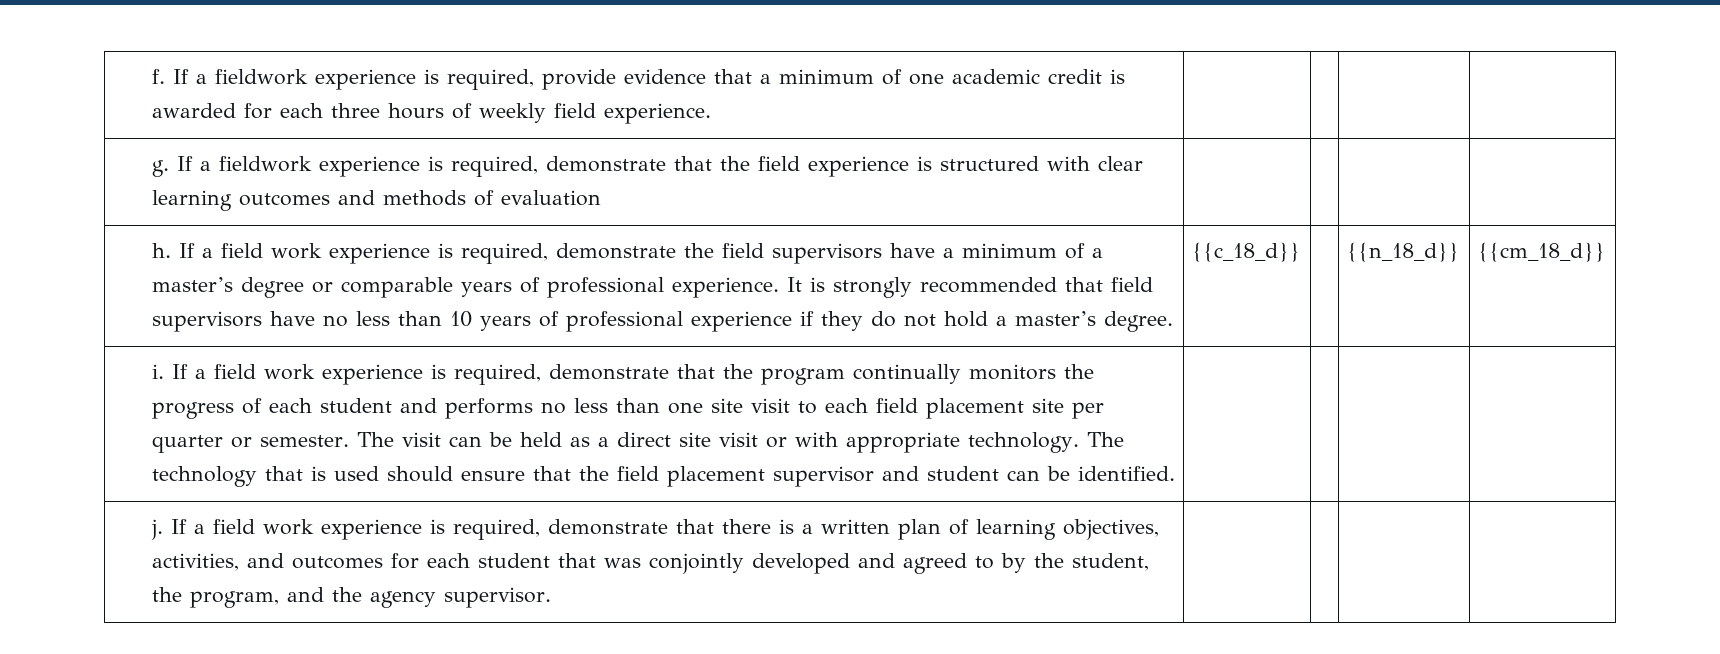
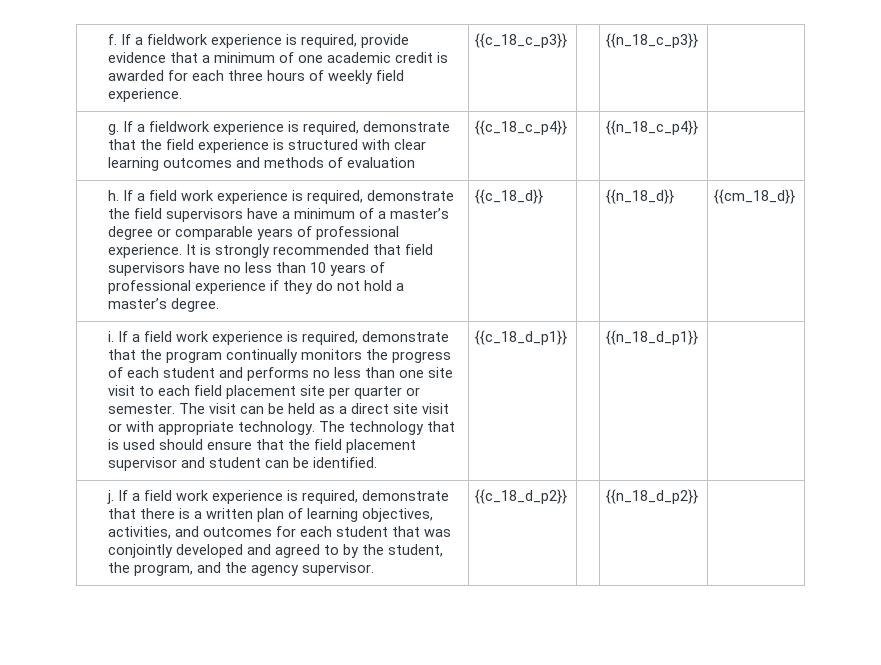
- f. If a fieldwork experience is required, provide evidence that a minimum of one academic credit is awarded for each three hours of weekly field experience. | | | |
+ f. If a fieldwork experience is required, provide evidence that a minimum of one academic credit is awarded for each three hours of weekly field experience. | {{c_18_c_p3}} | | {{n_18_c_p3}} |
- g. If a fieldwork experience is required, demonstrate that the field experience is structured with clear learning outcomes and methods of evaluation | | | |
+ g. If a fieldwork experience is required, demonstrate that the field experience is structured with clear learning outcomes and methods of evaluation | {{c_18_c_p4}} | | {{n_18_c_p4}} |
+ {{c_18_d_p1}} | | {{n_18_d_p1}}
+ {{c_18_d_p2}} | | {{n_18_d_p2}}

